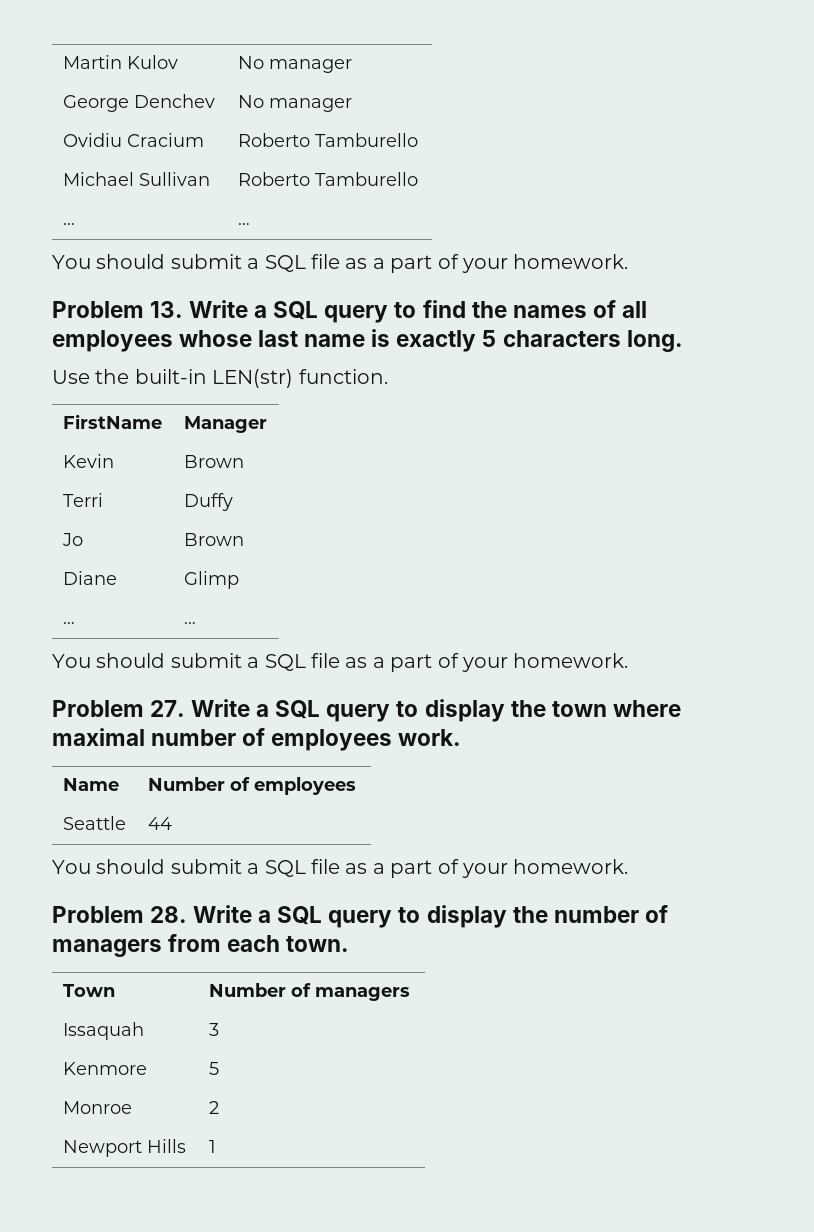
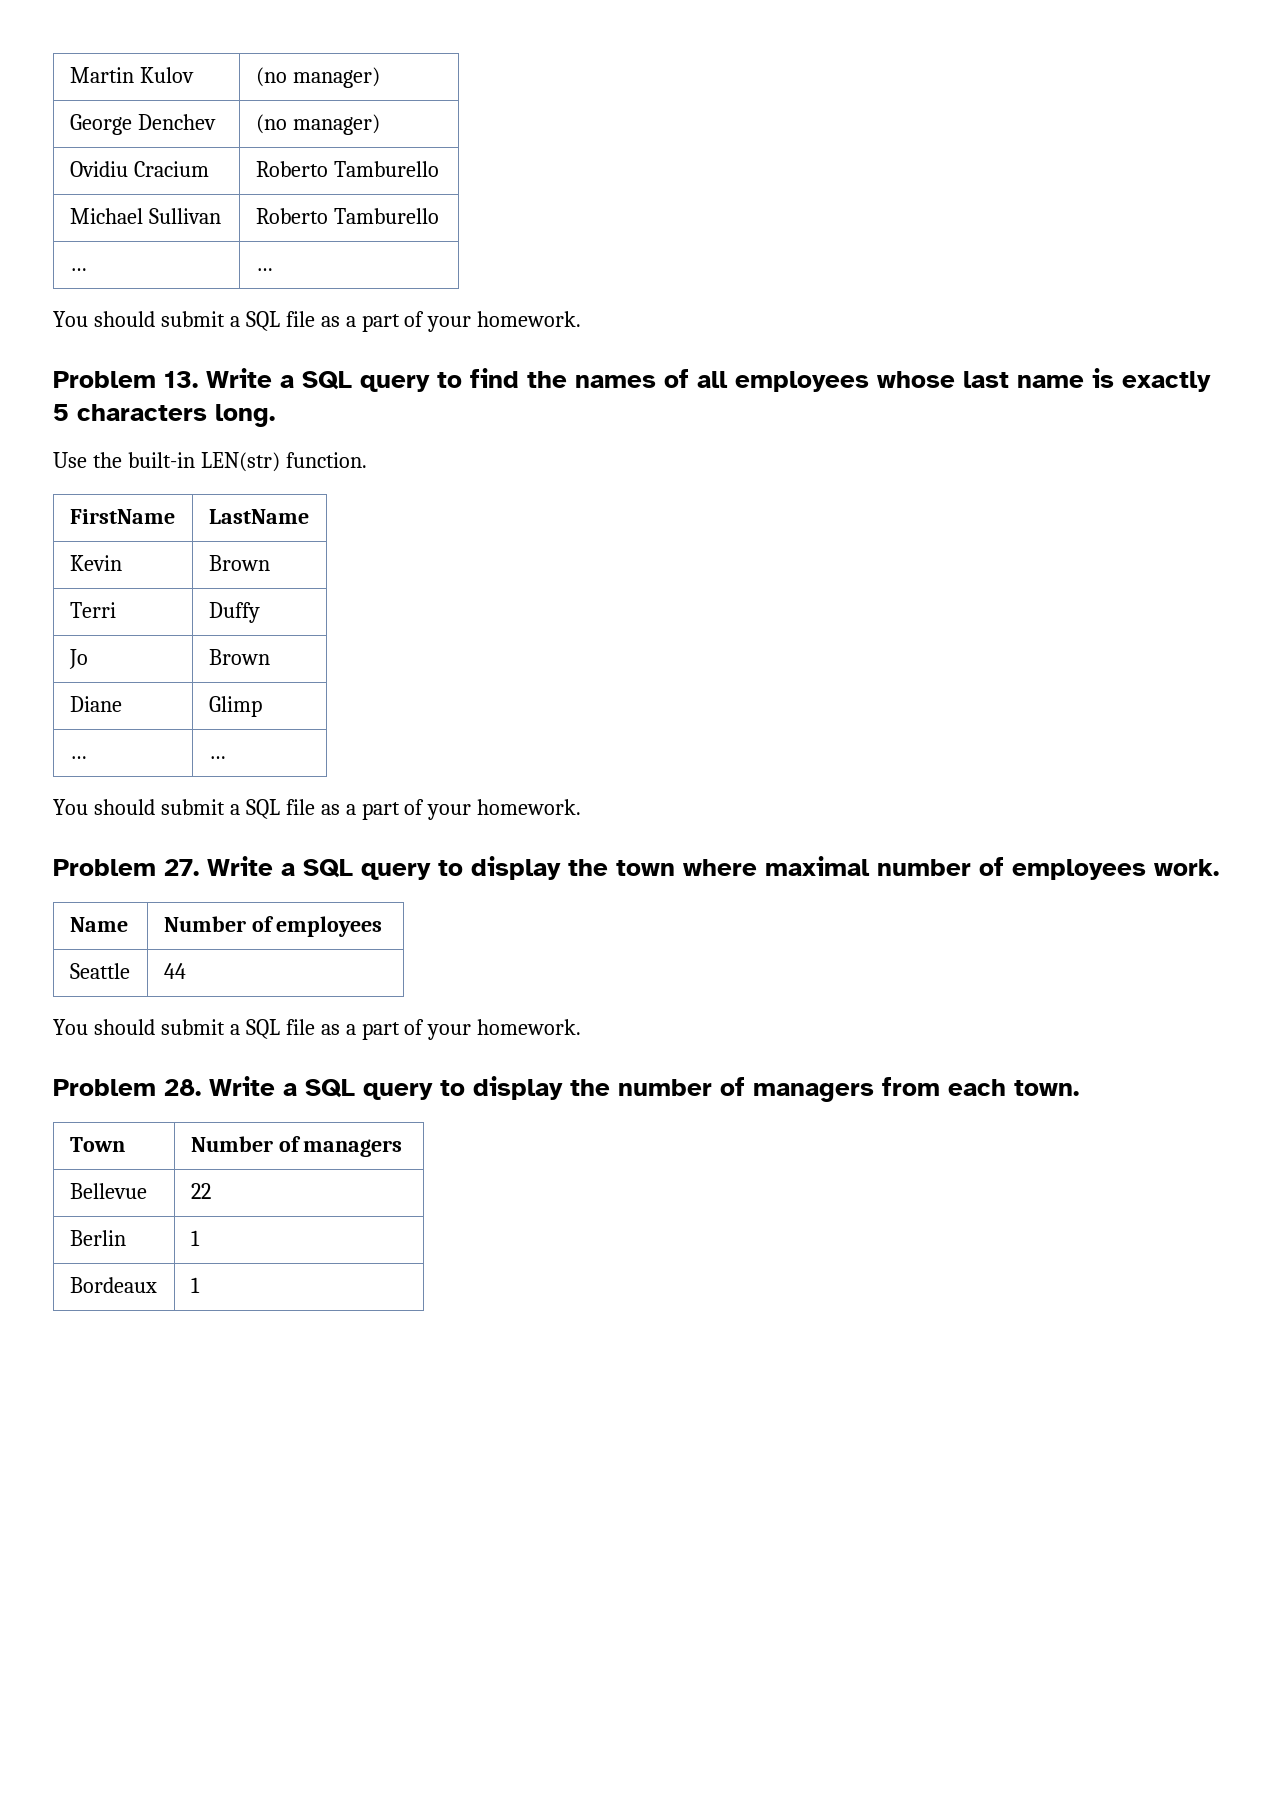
- Martin Kulov | No manager
+ Martin Kulov | (no manager)
- George Denchev | No manager
+ George Denchev | (no manager)
- FirstName | Manager
+ FirstName | LastName
- Issaquah | 3
- Kenmore | 5
- Monroe | 2
- Newport Hills | 1
+ Bellevue | 22
+ Berlin | 1
+ Bordeaux | 1

